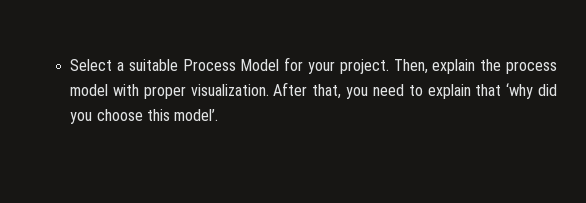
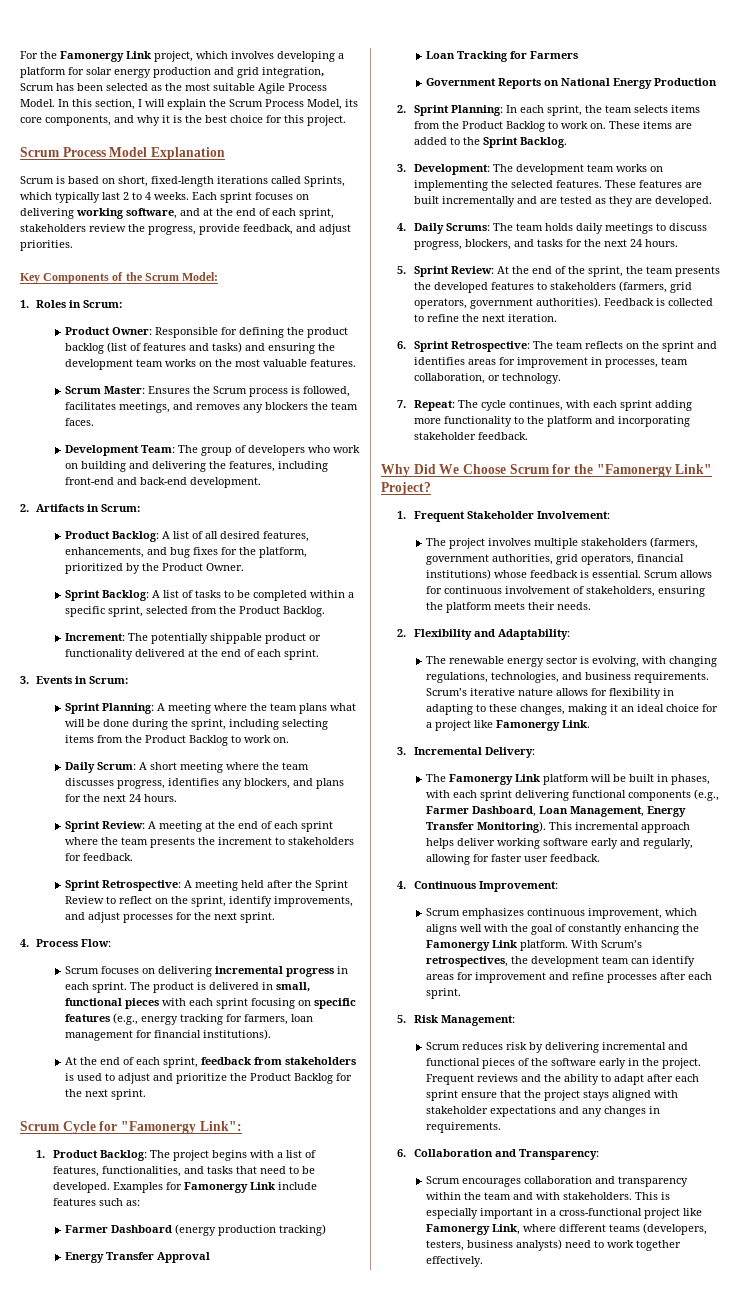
- Select a suitable Process Model for your project. Then, explain the process model with proper visualization. After that, you need to explain that ‘why did you choose this model’.
+ For the Famonergy Link project, which involves developing a platform for solar energy production and grid integration, Scrum has been selected as the most suitable Agile Process Model. In this section, I will explain the Scrum Process Model, its core components, and why it is the best choice for this project.
+ Scrum Process Model Explanation
+ Scrum is based on short, fixed-length iterations called Sprints, which typically last 2 to 4 weeks. Each sprint focuses on delivering working software, and at the end of each sprint, stakeholders review the progress, provide feedback, and adjust priorities.
+ Key Components of the Scrum Model:
+ 1. Roles in Scrum:
+ Product Owner: Responsible for defining the product backlog (list of features and tasks) and ensuring the development team works on the most valuable features.
+ Scrum Master: Ensures the Scrum process is followed, facilitates meetings, and removes any blockers the team faces.
+ Development Team: The group of developers who work on building and delivering the features, including front-end and back-end development.
+ 2. Artifacts in Scrum:
+ Product Backlog: A list of all desired features, enhancements, and bug fixes for the platform, prioritized by the Product Owner.
+ Sprint Backlog: A list of tasks to be completed within a specific sprint, selected from the Product Backlog.
+ Increment: The potentially shippable product or functionality delivered at the end of each sprint.
+ 3. Events in Scrum:
+ Sprint Planning: A meeting where the team plans what will be done during the sprint, including selecting items from the Product Backlog to work on.
+ Daily Scrum: A short meeting where the team discusses progress, identifies any blockers, and plans for the next 24 hours.
+ Sprint Review: A meeting at the end of each sprint where the team presents the increment to stakeholders for feedback.
+ Sprint Retrospective: A meeting held after the Sprint Review to reflect on the sprint, identify improvements, and adjust processes for the next sprint.
+ 4. Process Flow:
+ Scrum focuses on delivering incremental progress in each sprint. The product is delivered in small, functional pieces with each sprint focusing on specific features (e.g., energy tracking for farmers, loan management for financial institutions).
+ At the end of each sprint, feedback from stakeholders is used to adjust and prioritize the Product Backlog for the next sprint.
+ Scrum Cycle for "Famonergy Link":
+ 1. Product Backlog: The project begins with a list of features, functionalities, and tasks that need to be developed. Examples for Famonergy Link include features such as:
+ Farmer Dashboard (energy production tracking)
+ Energy Transfer Approval
+ Loan Tracking for Farmers
+ Government Reports on National Energy Production
+ 2. Sprint Planning: In each sprint, the team selects items from the Product Backlog to work on. These items are added to the Sprint Backlog.
+ 3. Development: The development team works on implementing the selected features. These features are built incrementally and are tested as they are developed.
+ 4. Daily Scrums: The team holds daily meetings to discuss progress, blockers, and tasks for the next 24 hours.
+ 5. Sprint Review: At the end of the sprint, the team presents the developed features to stakeholders (farmers, grid operators, government authorities). Feedback is collected to refine the next iteration.
+ 6. Sprint Retrospective: The team reflects on the sprint and identifies areas for improvement in processes, team collaboration, or technology.
+ 7. Repeat: The cycle continues, with each sprint adding more functionality to the platform and incorporating stakeholder feedback.
+ Why Did We Choose Scrum for the "Famonergy Link" Project?
+ 1. Frequent Stakeholder Involvement:
+ The project involves multiple stakeholders (farmers, government authorities, grid operators, financial institutions) whose feedback is essential. Scrum allows for continuous involvement of stakeholders, ensuring the platform meets their needs.
+ 2. Flexibility and Adaptability:
+ The renewable energy sector is evolving, with changing regulations, technologies, and business requirements. Scrum’s iterative nature allows for flexibility in adapting to these changes, making it an ideal choice for a project like Famonergy Link.
+ 3. Incremental Delivery:
+ The Famonergy Link platform will be built in phases, with each sprint delivering functional components (e.g., Farmer Dashboard, Loan Management, Energy Transfer Monitoring). This incremental approach helps deliver working software early and regularly, allowing for faster user feedback.
+ 4. Continuous Improvement:
+ Scrum emphasizes continuous improvement, which aligns well with the goal of constantly enhancing the Famonergy Link platform. With Scrum’s retrospectives, the development team can identify areas for improvement and refine processes after each sprint.
+ 5. Risk Management:
+ Scrum reduces risk by delivering incremental and functional pieces of the software early in the project. Frequent reviews and the ability to adapt after each sprint ensure that the project stays aligned with stakeholder expectations and any changes in requirements.
+ 6. Collaboration and Transparency:
+ Scrum encourages collaboration and transparency within the team and with stakeholders. This is especially important in a cross-functional project like Famonergy Link, where different teams (developers, testers, business analysts) need to work together effectively.

